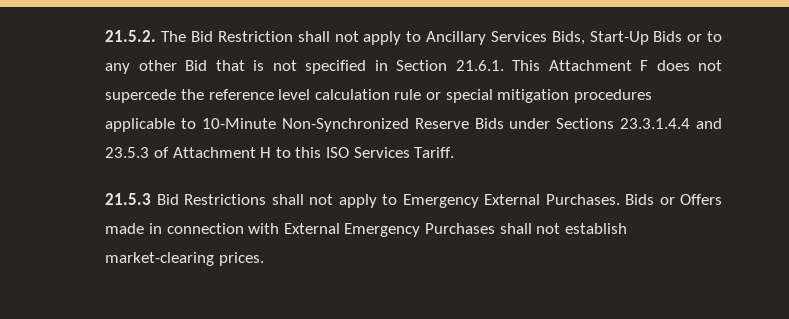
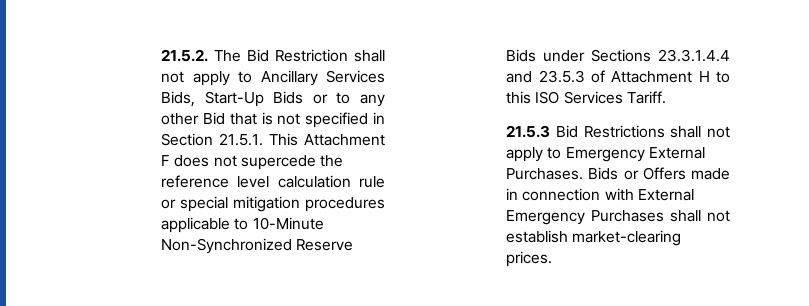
- 21.5.2. The Bid Restriction shall not apply to Ancillary Services Bids, Start-Up Bids or to any other Bid that is not specified in Section 21.6.1. This Attachment F does not supercede the reference level calculation rule or special mitigation procedures applicable to 10-Minute Non-Synchronized Reserve Bids under Sections 23.3.1.4.4 and 23.5.3 of Attachment H to this ISO Services Tariff.
+ 21.5.2. The Bid Restriction shall not apply to Ancillary Services Bids, Start-Up Bids or to any other Bid that is not specified in Section 21.5.1. This Attachment F does not supercede the reference level calculation rule or special mitigation procedures applicable to 10-Minute Non-Synchronized Reserve Bids under Sections 23.3.1.4.4 and 23.5.3 of Attachment H to this ISO Services Tariff.

